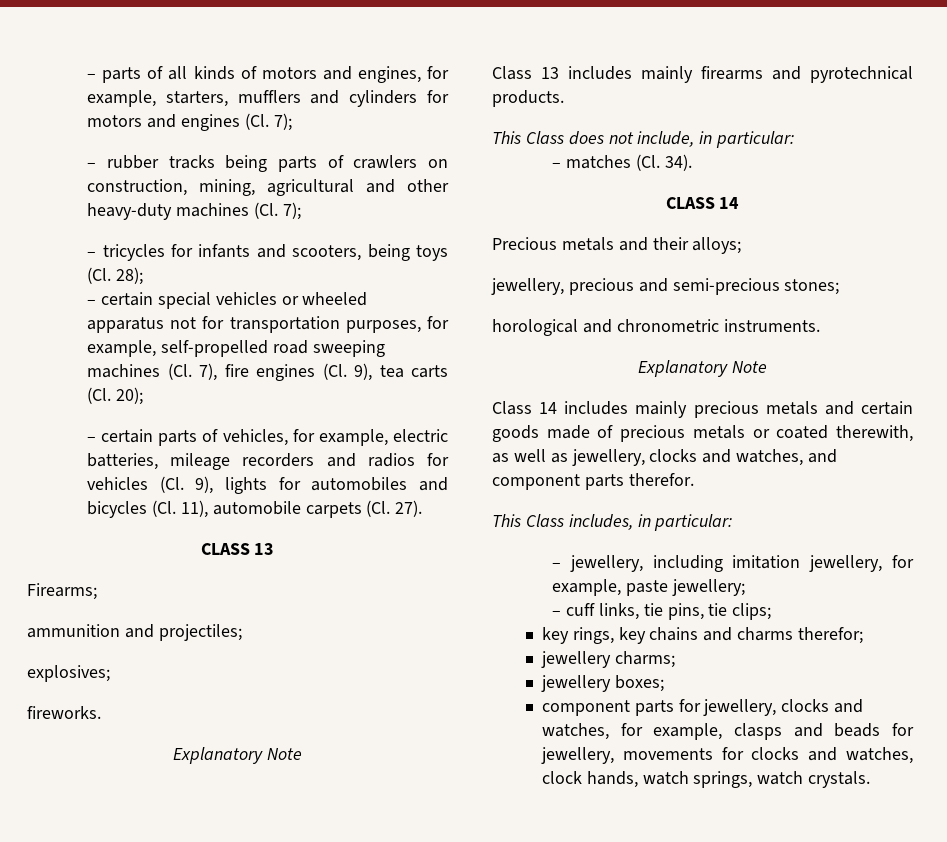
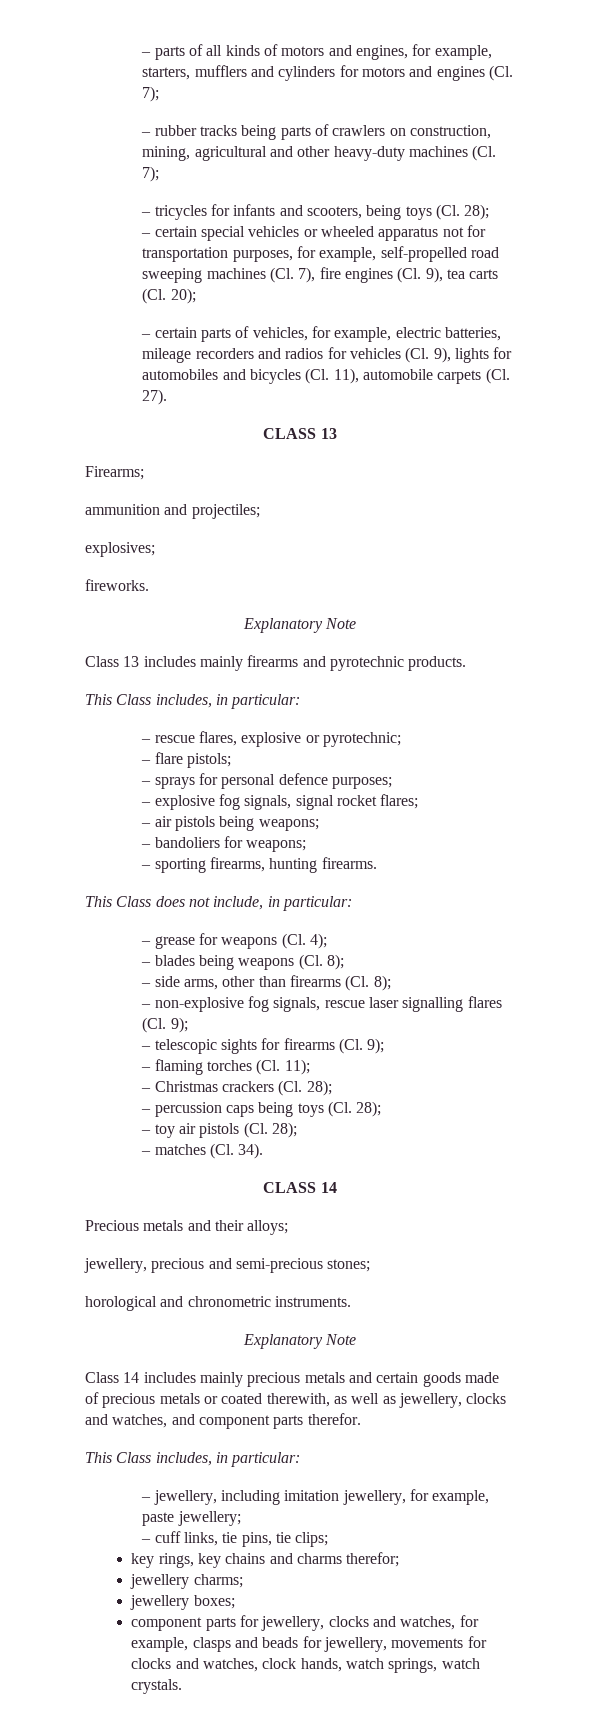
- Class 13 includes mainly firearms and pyrotechnical products.
+ Class 13 includes mainly firearms and pyrotechnic products.
+ This Class includes, in particular:
+ – rescue flares, explosive or pyrotechnic;
+ – flare pistols;
+ – sprays for personal defence purposes;
+ – explosive fog signals, signal rocket flares;
+ – air pistols being weapons;
+ – bandoliers for weapons;
+ – sporting firearms, hunting firearms.
+ – grease for weapons (Cl. 4);
+ – blades being weapons (Cl. 8);
+ – side arms, other than firearms (Cl. 8);
+ – non-explosive fog signals, rescue laser signalling flares (Cl. 9);
+ – telescopic sights for firearms (Cl. 9);
+ – flaming torches (Cl. 11);
+ – Christmas crackers (Cl. 28);
+ – percussion caps being toys (Cl. 28);
+ – toy air pistols (Cl. 28);

